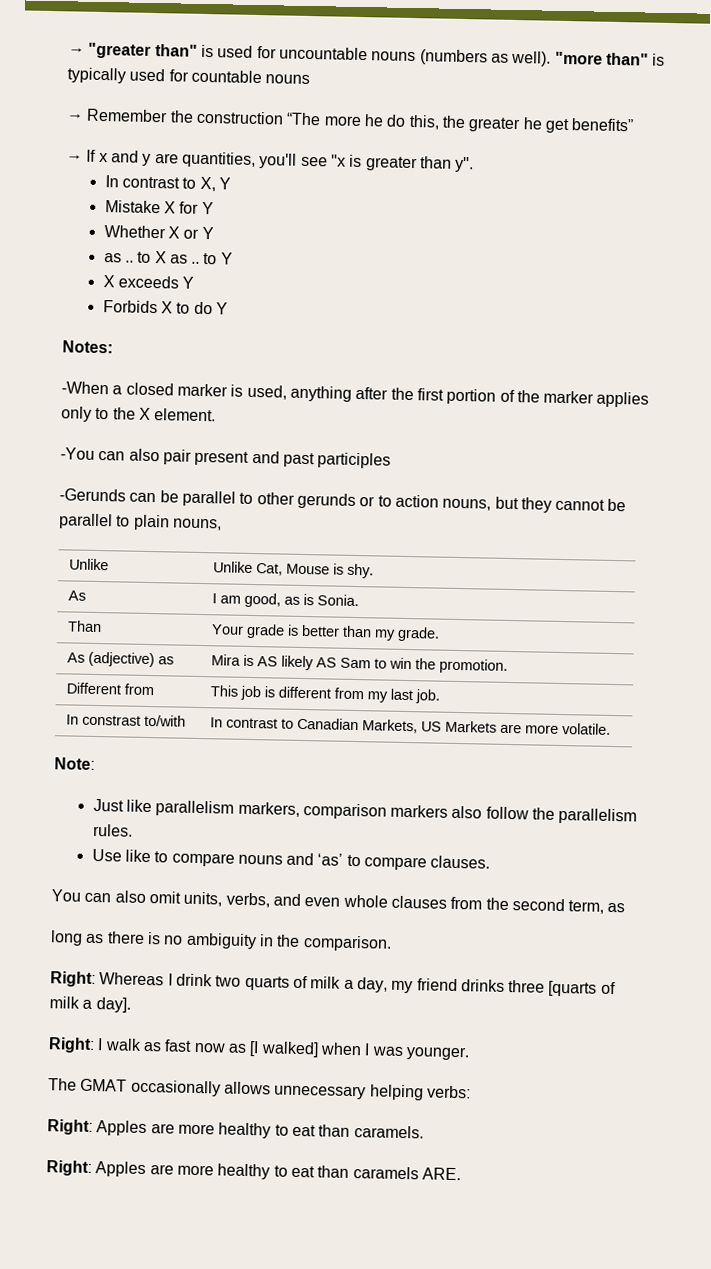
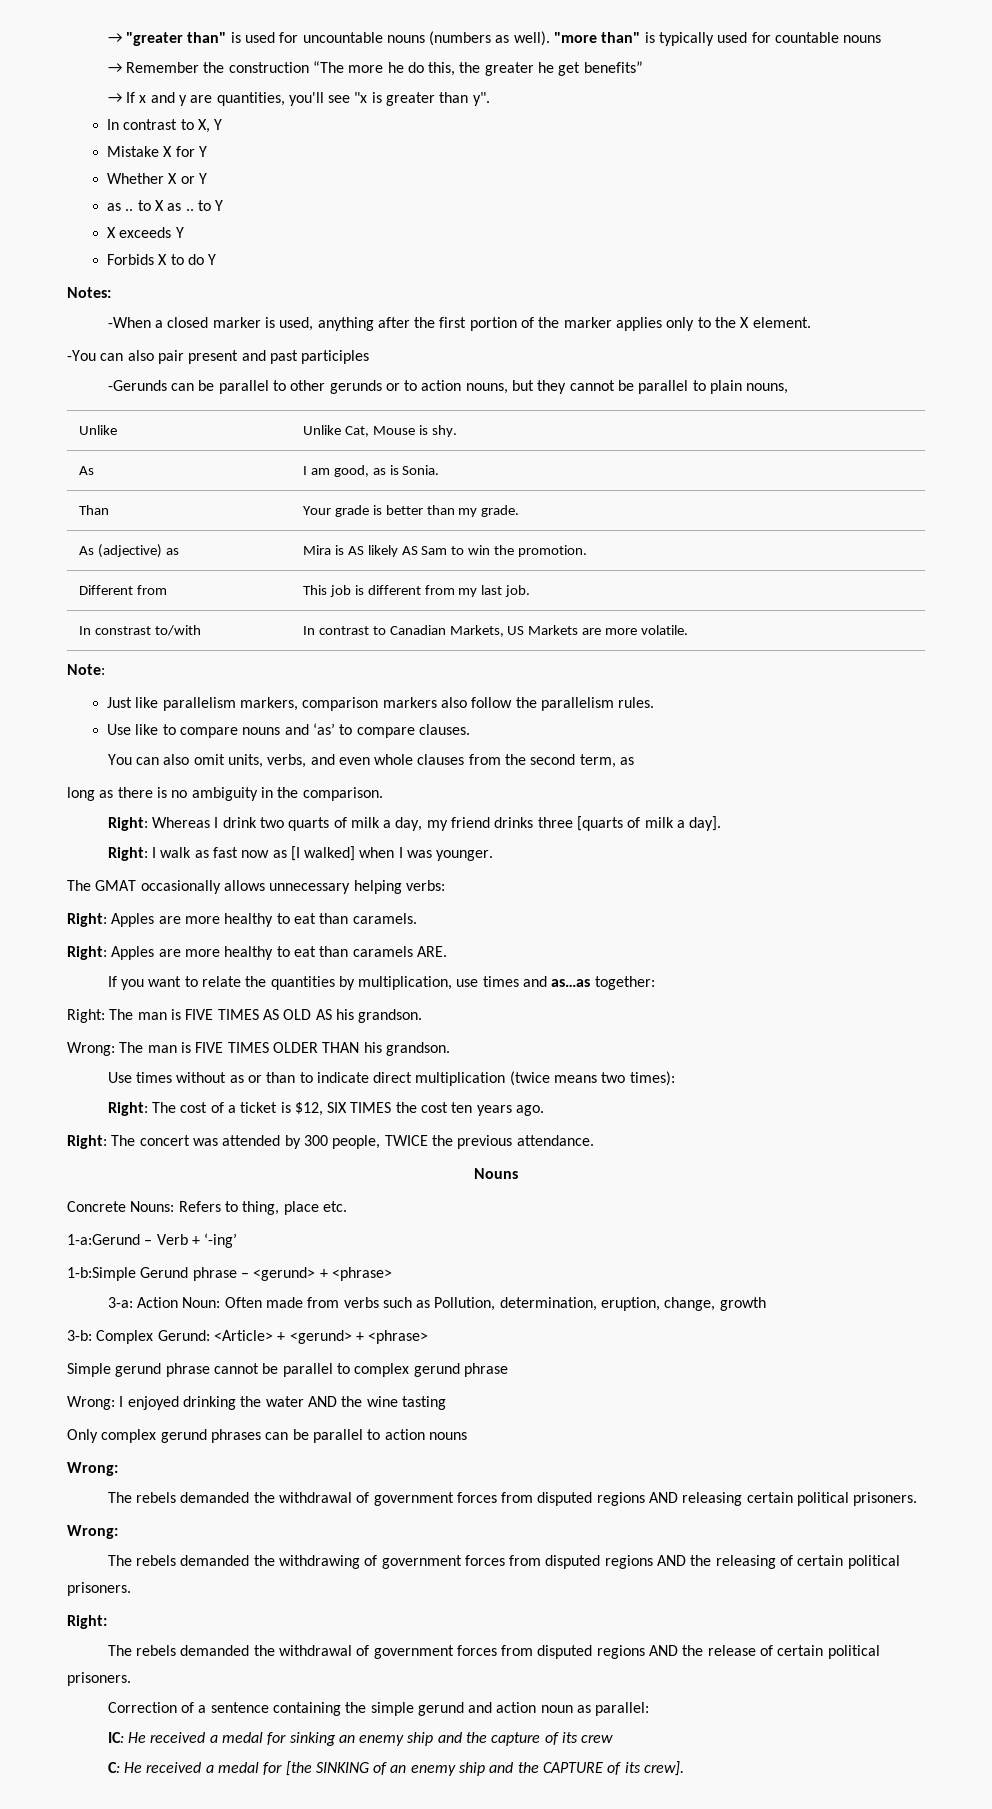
+ If you want to relate the quantities by multiplication, use times and as…as together:
+ Right: The man is FIVE TIMES AS OLD AS his grandson.
+ Wrong: The man is FIVE TIMES OLDER THAN his grandson.
+ Use times without as or than to indicate direct multiplication (twice means two times):
+ Right: The cost of a ticket is $12, SIX TIMES the cost ten years ago.
+ Right: The concert was attended by 300 people, TWICE the previous attendance.
+ Nouns
+ Concrete Nouns: Refers to thing, place etc.
+ 1-a:Gerund – Verb + ‘-ing’
+ 1-b:Simple Gerund phrase – <gerund> + <phrase>
+ 3-a: Action Noun: Often made from verbs such as Pollution, determination, eruption, change, growth
+ 3-b: Complex Gerund: <Article> + <gerund> + <phrase>
+ Simple gerund phrase cannot be parallel to complex gerund phrase
+ Wrong: I enjoyed drinking the water AND the wine tasting
+ Only complex gerund phrases can be parallel to action nouns
+ Wrong:
+ The rebels demanded the withdrawal of government forces from disputed regions AND releasing certain political prisoners.
+ Wrong:
+ The rebels demanded the withdrawing of government forces from disputed regions AND the releasing of certain political prisoners.
+ Right:
+ The rebels demanded the withdrawal of government forces from disputed regions AND the release of certain political prisoners.
+ Correction of a sentence containing the simple gerund and action noun as parallel:
+ IC: He received a medal for sinking an enemy ship and the capture of its crew
+ C: He received a medal for [the SINKING of an enemy ship and the CAPTURE of its crew].

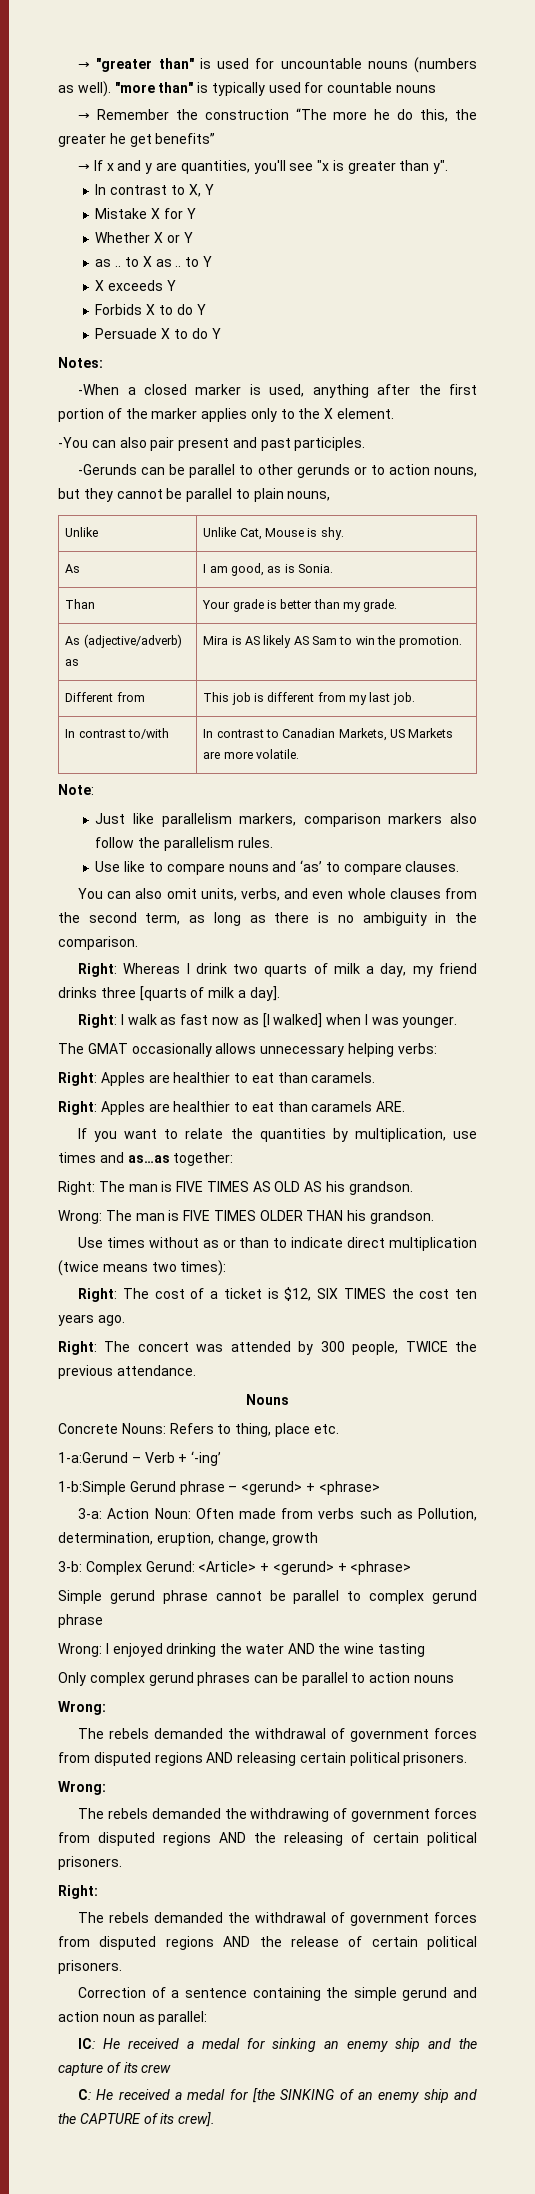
+ Persuade X to do Y
- -You can also pair present and past participles
+ -You can also pair present and past participles.
- As (adjective) as | Mira is AS likely AS Sam to win the promotion.
+ As (adjective/adverb) as | Mira is AS likely AS Sam to win the promotion.
- In constrast to/with | In contrast to Canadian Markets, US Markets are more volatile.
+ In contrast to/with | In contrast to Canadian Markets, US Markets are more volatile.
- You can also omit units, verbs, and even whole clauses from the second term, as
- long as there is no ambiguity in the comparison.
+ You can also omit units, verbs, and even whole clauses from the second term, as long as there is no ambiguity in the comparison.
- Right: Apples are more healthy to eat than caramels.
+ Right: Apples are healthier to eat than caramels.
- Right: Apples are more healthy to eat than caramels ARE.
+ Right: Apples are healthier to eat than caramels ARE.

